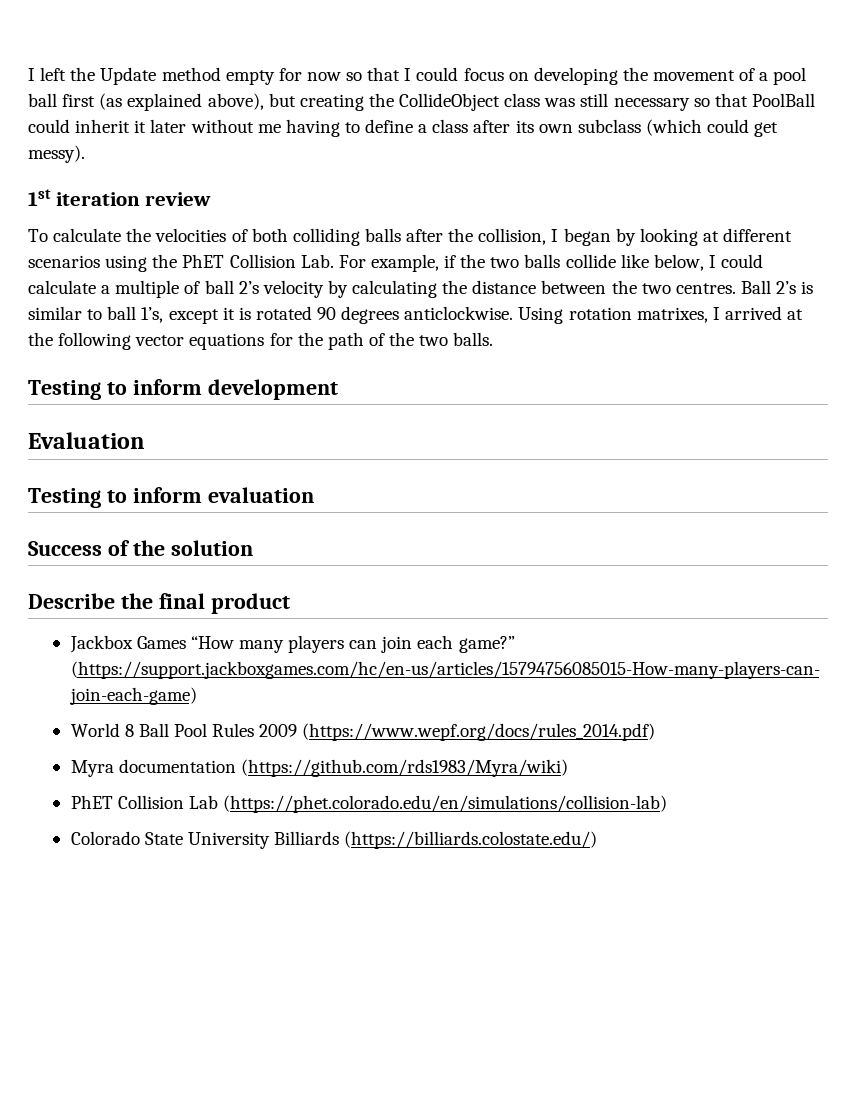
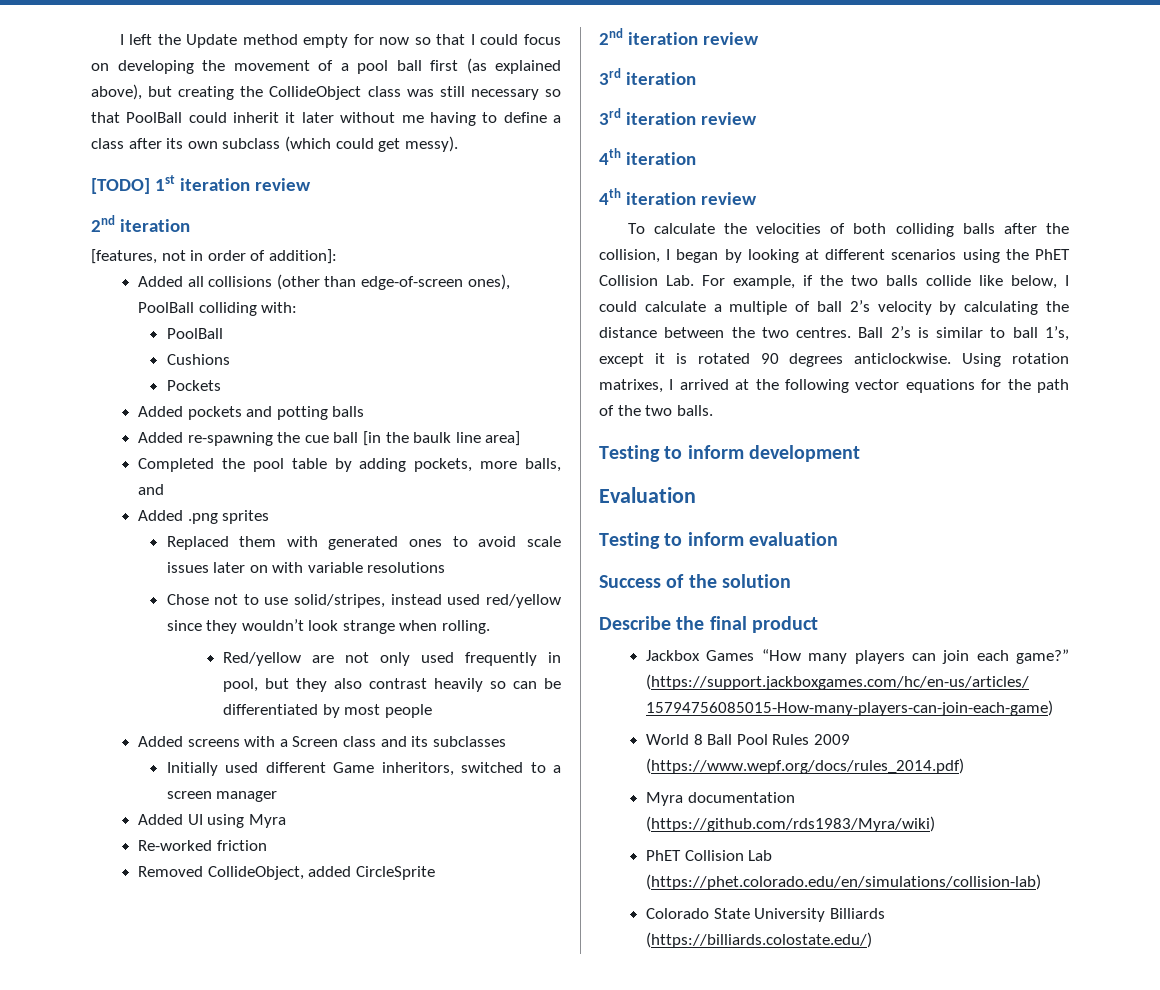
- 1st iteration review
+ [TODO] 1st iteration review
+ 2nd iteration
+ [features, not in order of addition]:
+ Added all collisions (other than edge-of-screen ones), PoolBall colliding with:
+ PoolBall
+ Cushions
+ Pockets
+ Added pockets and potting balls
+ Added re-spawning the cue ball [in the baulk line area]
+ Completed the pool table by adding pockets, more balls, and
+ Added .png sprites
+ Replaced them with generated ones to avoid scale issues later on with variable resolutions
+ Chose not to use solid/stripes, instead used red/yellow since they wouldn’t look strange when rolling.
+ Red/yellow are not only used frequently in pool, but they also contrast heavily so can be differentiated by most people
+ Added screens with a Screen class and its subclasses
+ Initially used different Game inheritors, switched to a screen manager
+ Added UI using Myra
+ Re-worked friction
+ Removed CollideObject, added CircleSprite
+ 2nd iteration review
+ 3rd iteration
+ 3rd iteration review
+ 4th iteration
+ 4th iteration review

